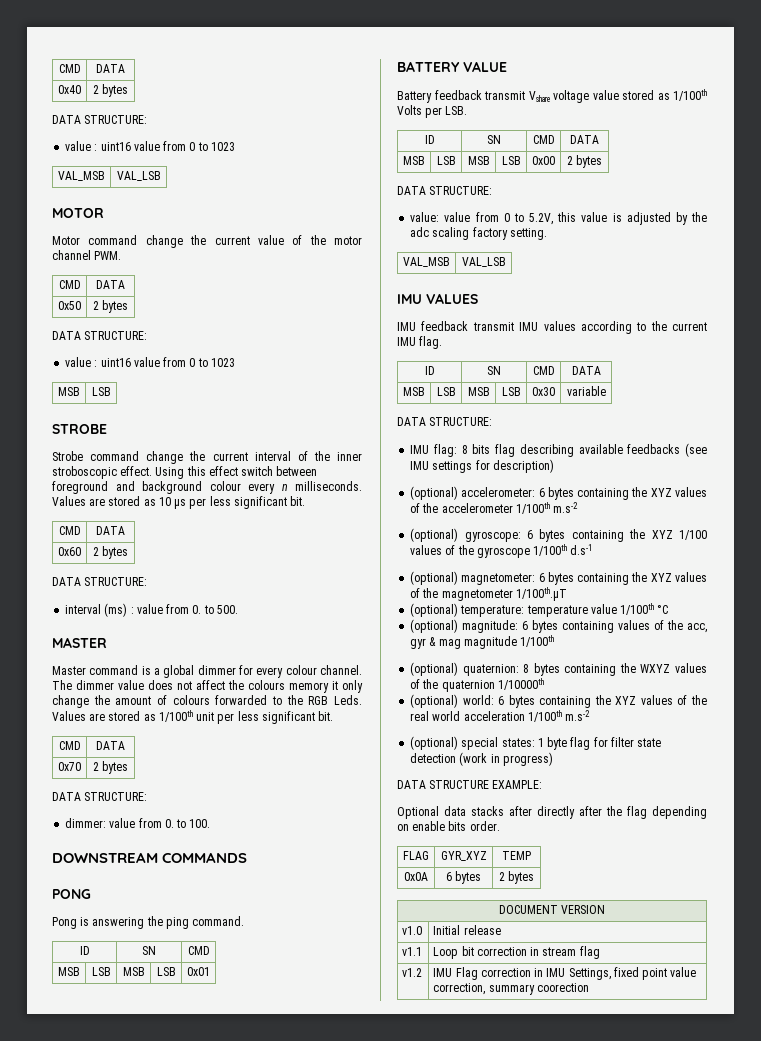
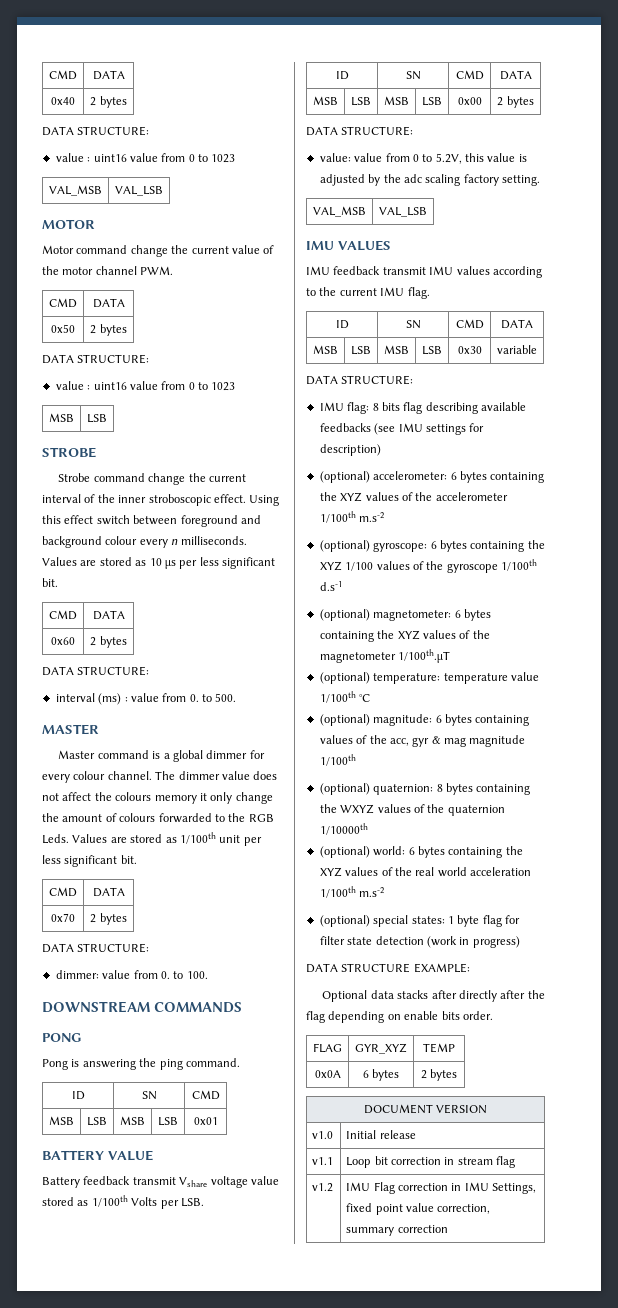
- v1.2 | IMU Flag correction in IMU Settings, fixed point value correction, summary coorection
+ v1.2 | IMU Flag correction in IMU Settings, fixed point value correction, summary correction

